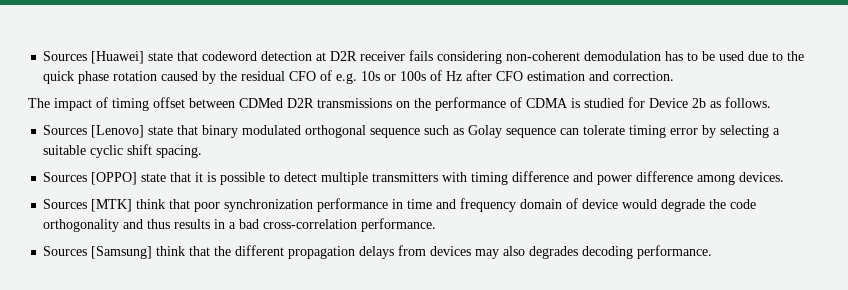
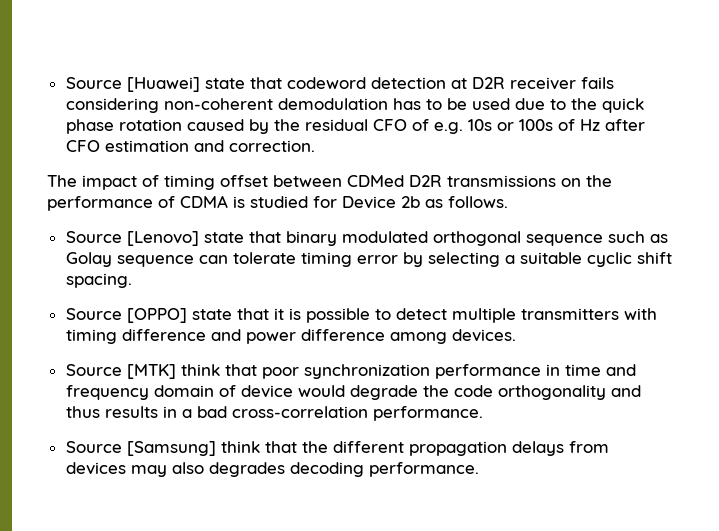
- Sources [Huawei] state that codeword detection at D2R receiver fails considering non-coherent demodulation has to be used due to the quick phase rotation caused by the residual CFO of e.g. 10s or 100s of Hz after CFO estimation and correction.
+ Source [Huawei] state that codeword detection at D2R receiver fails considering non-coherent demodulation has to be used due to the quick phase rotation caused by the residual CFO of e.g. 10s or 100s of Hz after CFO estimation and correction.
- Sources [Lenovo] state that binary modulated orthogonal sequence such as Golay sequence can tolerate timing error by selecting a suitable cyclic shift spacing.
+ Source [Lenovo] state that binary modulated orthogonal sequence such as Golay sequence can tolerate timing error by selecting a suitable cyclic shift spacing.
- Sources [OPPO] state that it is possible to detect multiple transmitters with timing difference and power difference among devices.
+ Source [OPPO] state that it is possible to detect multiple transmitters with timing difference and power difference among devices.
- Sources [MTK] think that poor synchronization performance in time and frequency domain of device would degrade the code orthogonality and thus results in a bad cross-correlation performance.
+ Source [MTK] think that poor synchronization performance in time and frequency domain of device would degrade the code orthogonality and thus results in a bad cross-correlation performance.
- Sources [Samsung] think that the different propagation delays from devices may also degrades decoding performance.
+ Source [Samsung] think that the different propagation delays from devices may also degrades decoding performance.

